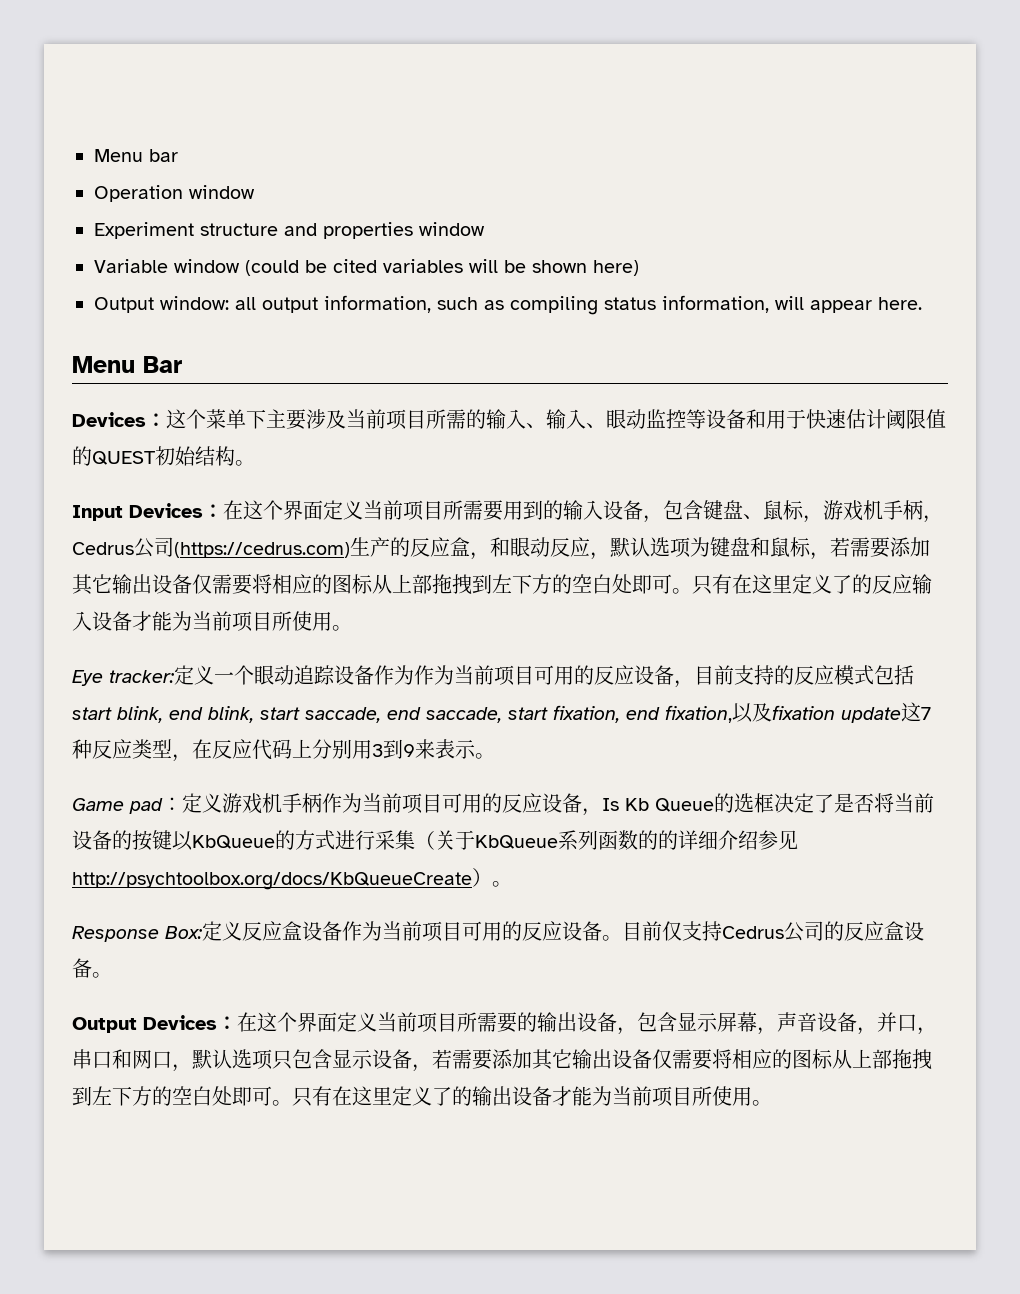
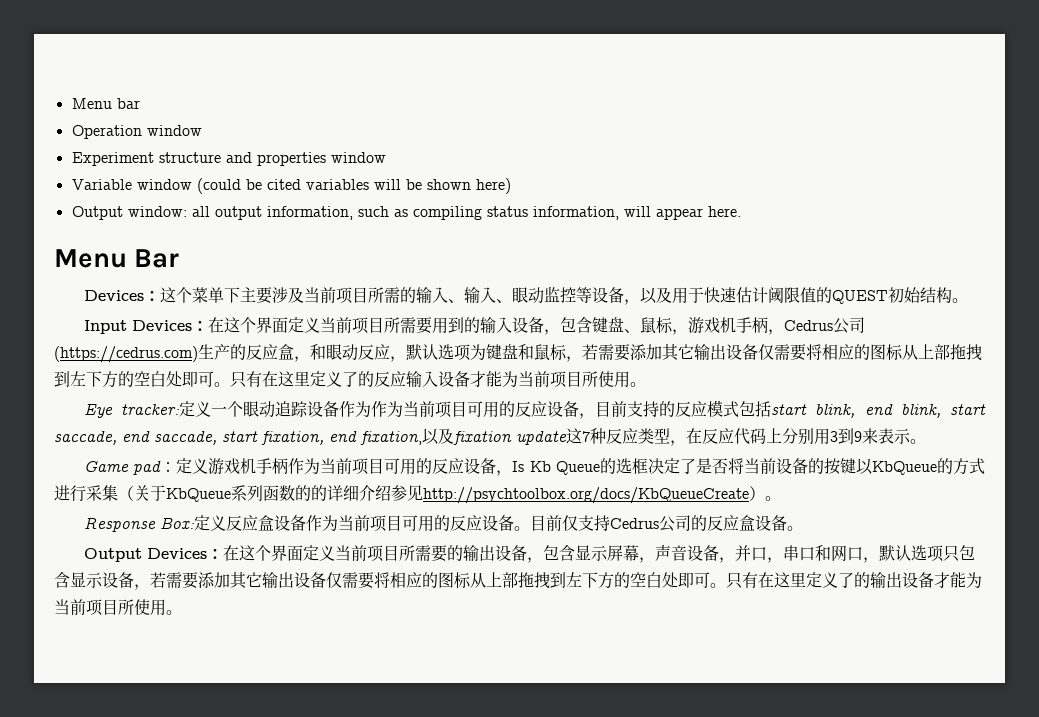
- Devices：这个菜单下主要涉及当前项目所需的输入、输入、眼动监控等设备和用于快速估计阈限值的QUEST初始结构。
+ Devices：这个菜单下主要涉及当前项目所需的输入、输入、眼动监控等设备，以及用于快速估计阈限值的QUEST初始结构。

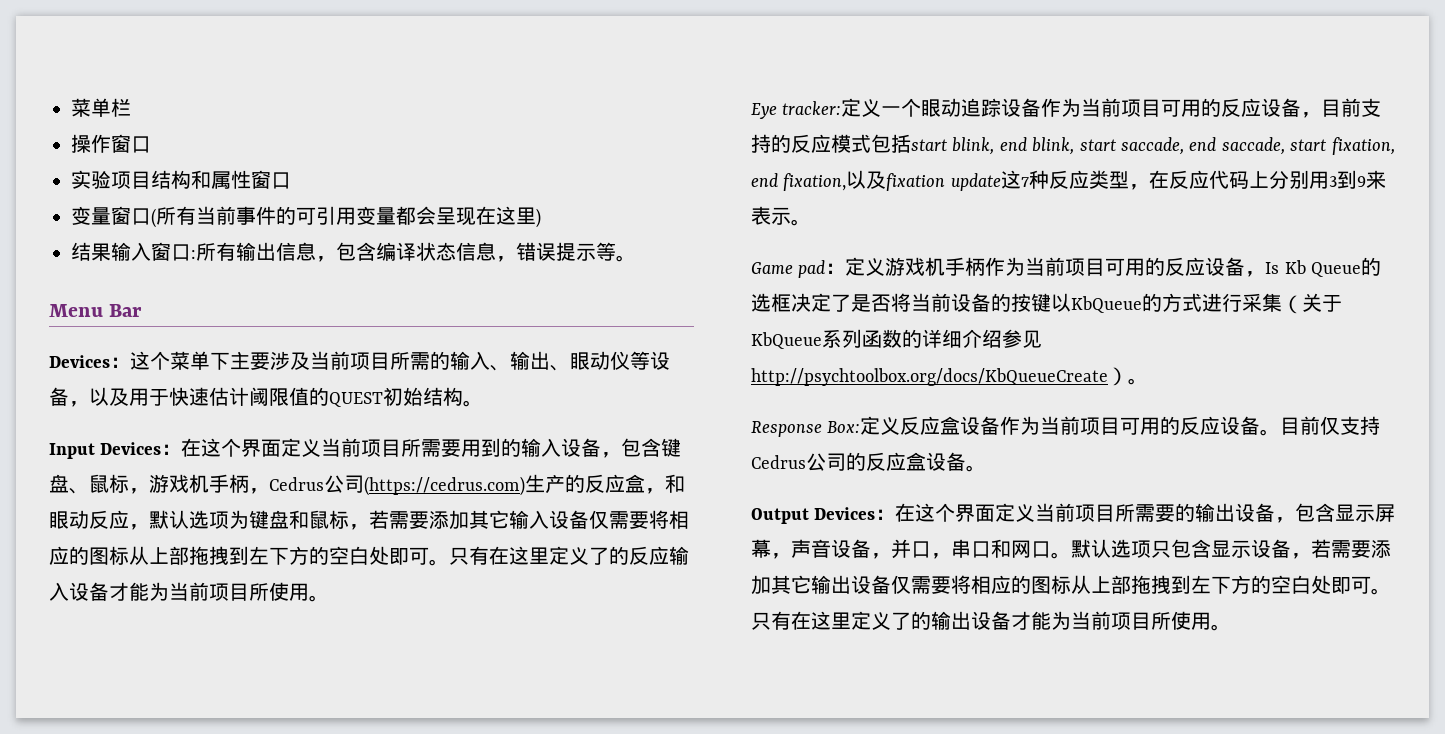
- Menu bar
- Operation window
- Experiment structure and properties window
- Variable window (could be cited variables will be shown here)
- Output window: all output information, such as compiling status information, will appear here.
+ 菜单栏
+ 操作窗口
+ 实验项目结构和属性窗口
+ 变量窗口(所有当前事件的可引用变量都会呈现在这里)
+ 结果输入窗口:所有输出信息，包含编译状态信息，错误提示等。
- Devices：这个菜单下主要涉及当前项目所需的输入、输入、眼动监控等设备，以及用于快速估计阈限值的QUEST初始结构。
+ Devices：这个菜单下主要涉及当前项目所需的输入、输出、眼动仪等设备，以及用于快速估计阈限值的QUEST初始结构。
- Input Devices：在这个界面定义当前项目所需要用到的输入设备，包含键盘、鼠标，游戏机手柄，Cedrus公司(https://cedrus.com)生产的反应盒，和眼动反应，默认选项为键盘和鼠标，若需要添加其它输出设备仅需要将相应的图标从上部拖拽到左下方的空白处即可。
+ Input Devices：在这个界面定义当前项目所需要用到的输入设备，包含键盘、鼠标，游戏机手柄，Cedrus公司(https://cedrus.com)生产的反应盒，和眼动反应，默认选项为键盘和鼠标，若需要添加其它输入设备仅需要将相应的图标从上部拖拽到左下方的空白处即可。
- Eye tracker:定义一个眼动追踪设备作为作为当前项目可用的反应设备，目前支持的反应模式包括start blink, end blink, start saccade, end saccade, start fixation, end fixation,以及fixation update这7种反应类型，在反应代码上分别用3到9来表示。
+ Eye tracker:定义一个眼动追踪设备作为当前项目可用的反应设备，目前支持的反应模式包括start blink, end blink, start saccade, end saccade, start fixation, end fixation,以及fixation update这7种反应类型，在反应代码上分别用3到9来表示。
- Game pad：定义游戏机手柄作为当前项目可用的反应设备，Is Kb Queue的选框决定了是否将当前设备的按键以KbQueue的方式进行采集（关于KbQueue系列函数的的详细介绍参见http://psychtoolbox.org/docs/KbQueueCreate）。
+ Game pad：定义游戏机手柄作为当前项目可用的反应设备，Is Kb Queue的选框决定了是否将当前设备的按键以KbQueue的方式进行采集（关于KbQueue系列函数的详细介绍参见http://psychtoolbox.org/docs/KbQueueCreate）。
- Output Devices：在这个界面定义当前项目所需要的输出设备，包含显示屏幕，声音设备，并口，串口和网口，默认选项只包含显示设备，若需要添加其它输出设备仅需要将相应的图标从上部拖拽到左下方的空白处即可。
+ Output Devices：在这个界面定义当前项目所需要的输出设备，包含显示屏幕，声音设备，并口，串口和网口。默认选项只包含显示设备，若需要添加其它输出设备仅需要将相应的图标从上部拖拽到左下方的空白处即可。

